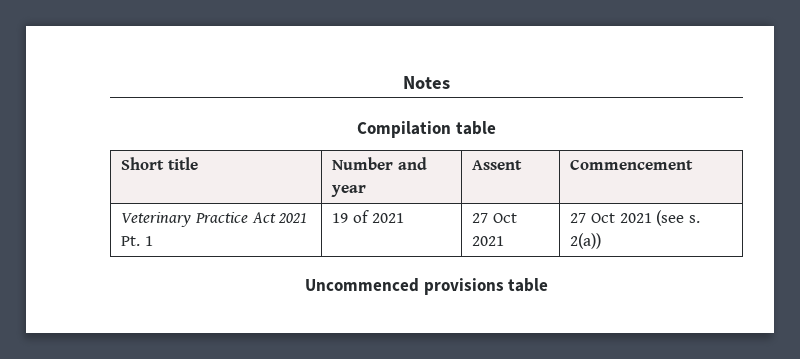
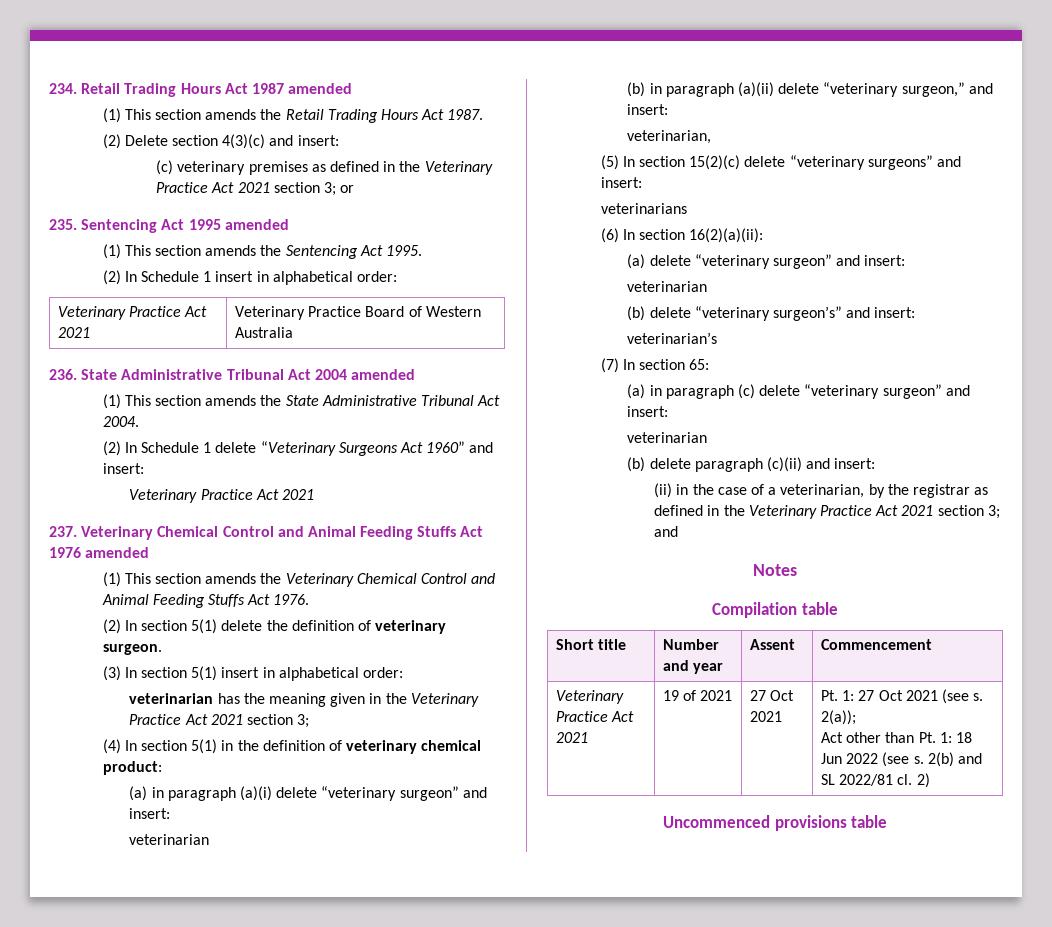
+ 234. Retail Trading Hours Act 1987 amended
+ (1) This section amends the Retail Trading Hours Act 1987.
+ (2) Delete section 4(3)(c) and insert:
+ (c) veterinary premises as defined in the Veterinary Practice Act 2021 section 3; or
+ 235. Sentencing Act 1995 amended
+ (1) This section amends the Sentencing Act 1995.
+ (2) In Schedule 1 insert in alphabetical order:
+ Veterinary Practice Act 2021 | Veterinary Practice Board of Western Australia
+ 236. State Administrative Tribunal Act 2004 amended
+ (1) This section amends the State Administrative Tribunal Act 2004.
+ (2) In Schedule 1 delete “Veterinary Surgeons Act 1960” and insert:
+ Veterinary Practice Act 2021
+ 237. Veterinary Chemical Control and Animal Feeding Stuffs Act 1976 amended
+ (1) This section amends the Veterinary Chemical Control and Animal Feeding Stuffs Act 1976.
+ (2) In section 5(1) delete the definition of veterinary surgeon.
+ (3) In section 5(1) insert in alphabetical order:
+ veterinarian has the meaning given in the Veterinary Practice Act 2021 section 3;
+ (4) In section 5(1) in the definition of veterinary chemical product:
+ (a) in paragraph (a)(i) delete “veterinary surgeon” and insert:
+ veterinarian
+ (b) in paragraph (a)(ii) delete “veterinary surgeon,” and insert:
+ veterinarian,
+ (5) In section 15(2)(c) delete “veterinary surgeons” and insert:
+ veterinarians
+ (6) In section 16(2)(a)(ii):
+ (a) delete “veterinary surgeon” and insert:
+ veterinarian
+ (b) delete “veterinary surgeon’s” and insert:
+ veterinarian’s
+ (7) In section 65:
+ (a) in paragraph (c) delete “veterinary surgeon” and insert:
+ veterinarian
+ (b) delete paragraph (c)(ii) and insert:
+ (ii) in the case of a veterinarian, by the registrar as defined in the Veterinary Practice Act 2021 section 3; and
- Veterinary Practice Act 2021 Pt. 1 | 19 of 2021 | 27 Oct 2021 | 27 Oct 2021 (see s. 2(a))
+ Veterinary Practice Act 2021 | 19 of 2021 | 27 Oct 2021 | Pt. 1: 27 Oct 2021 (see s. 2(a));
+ Act other than Pt. 1: 18 Jun 2022 (see s. 2(b) and SL 2022/81 cl. 2)

